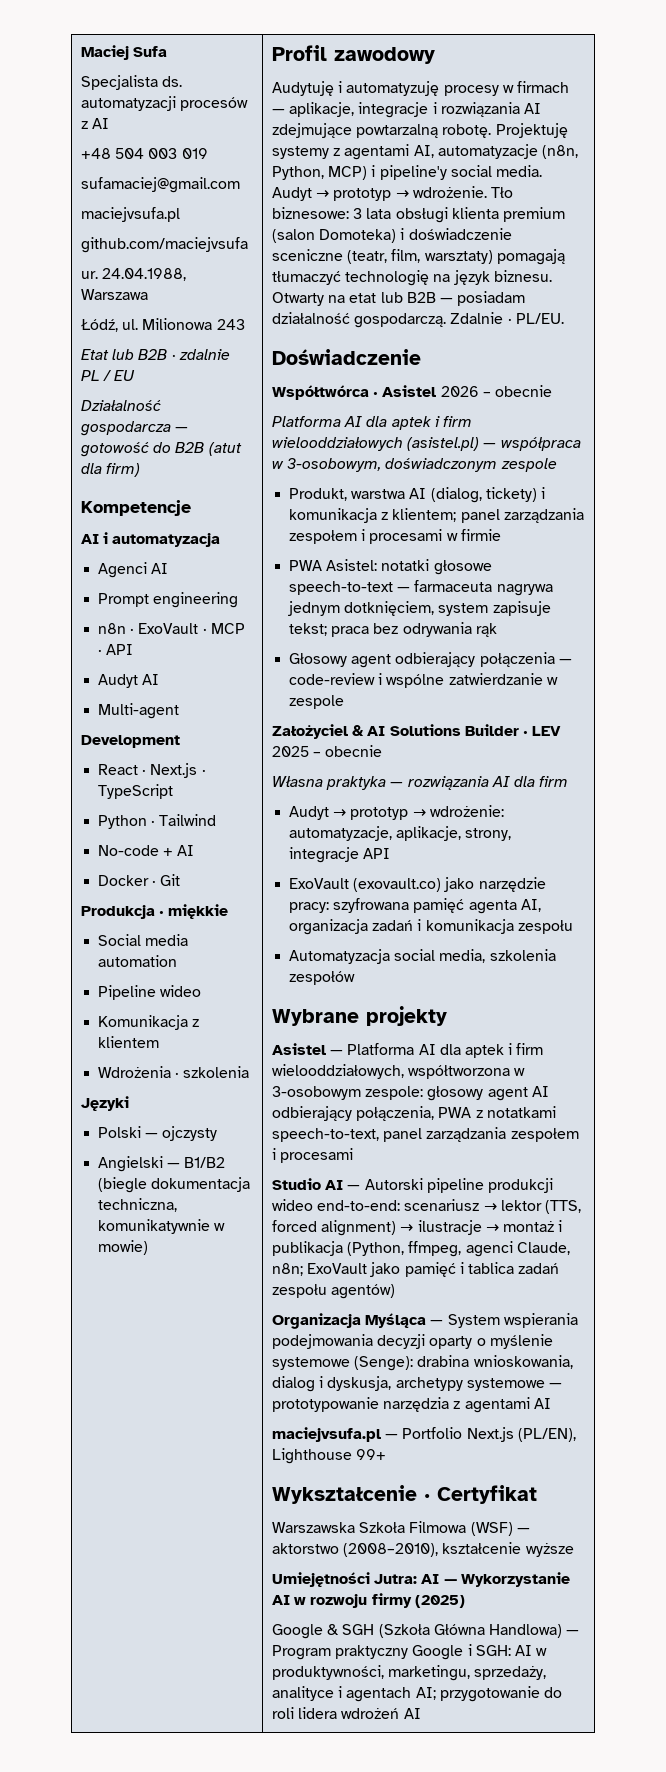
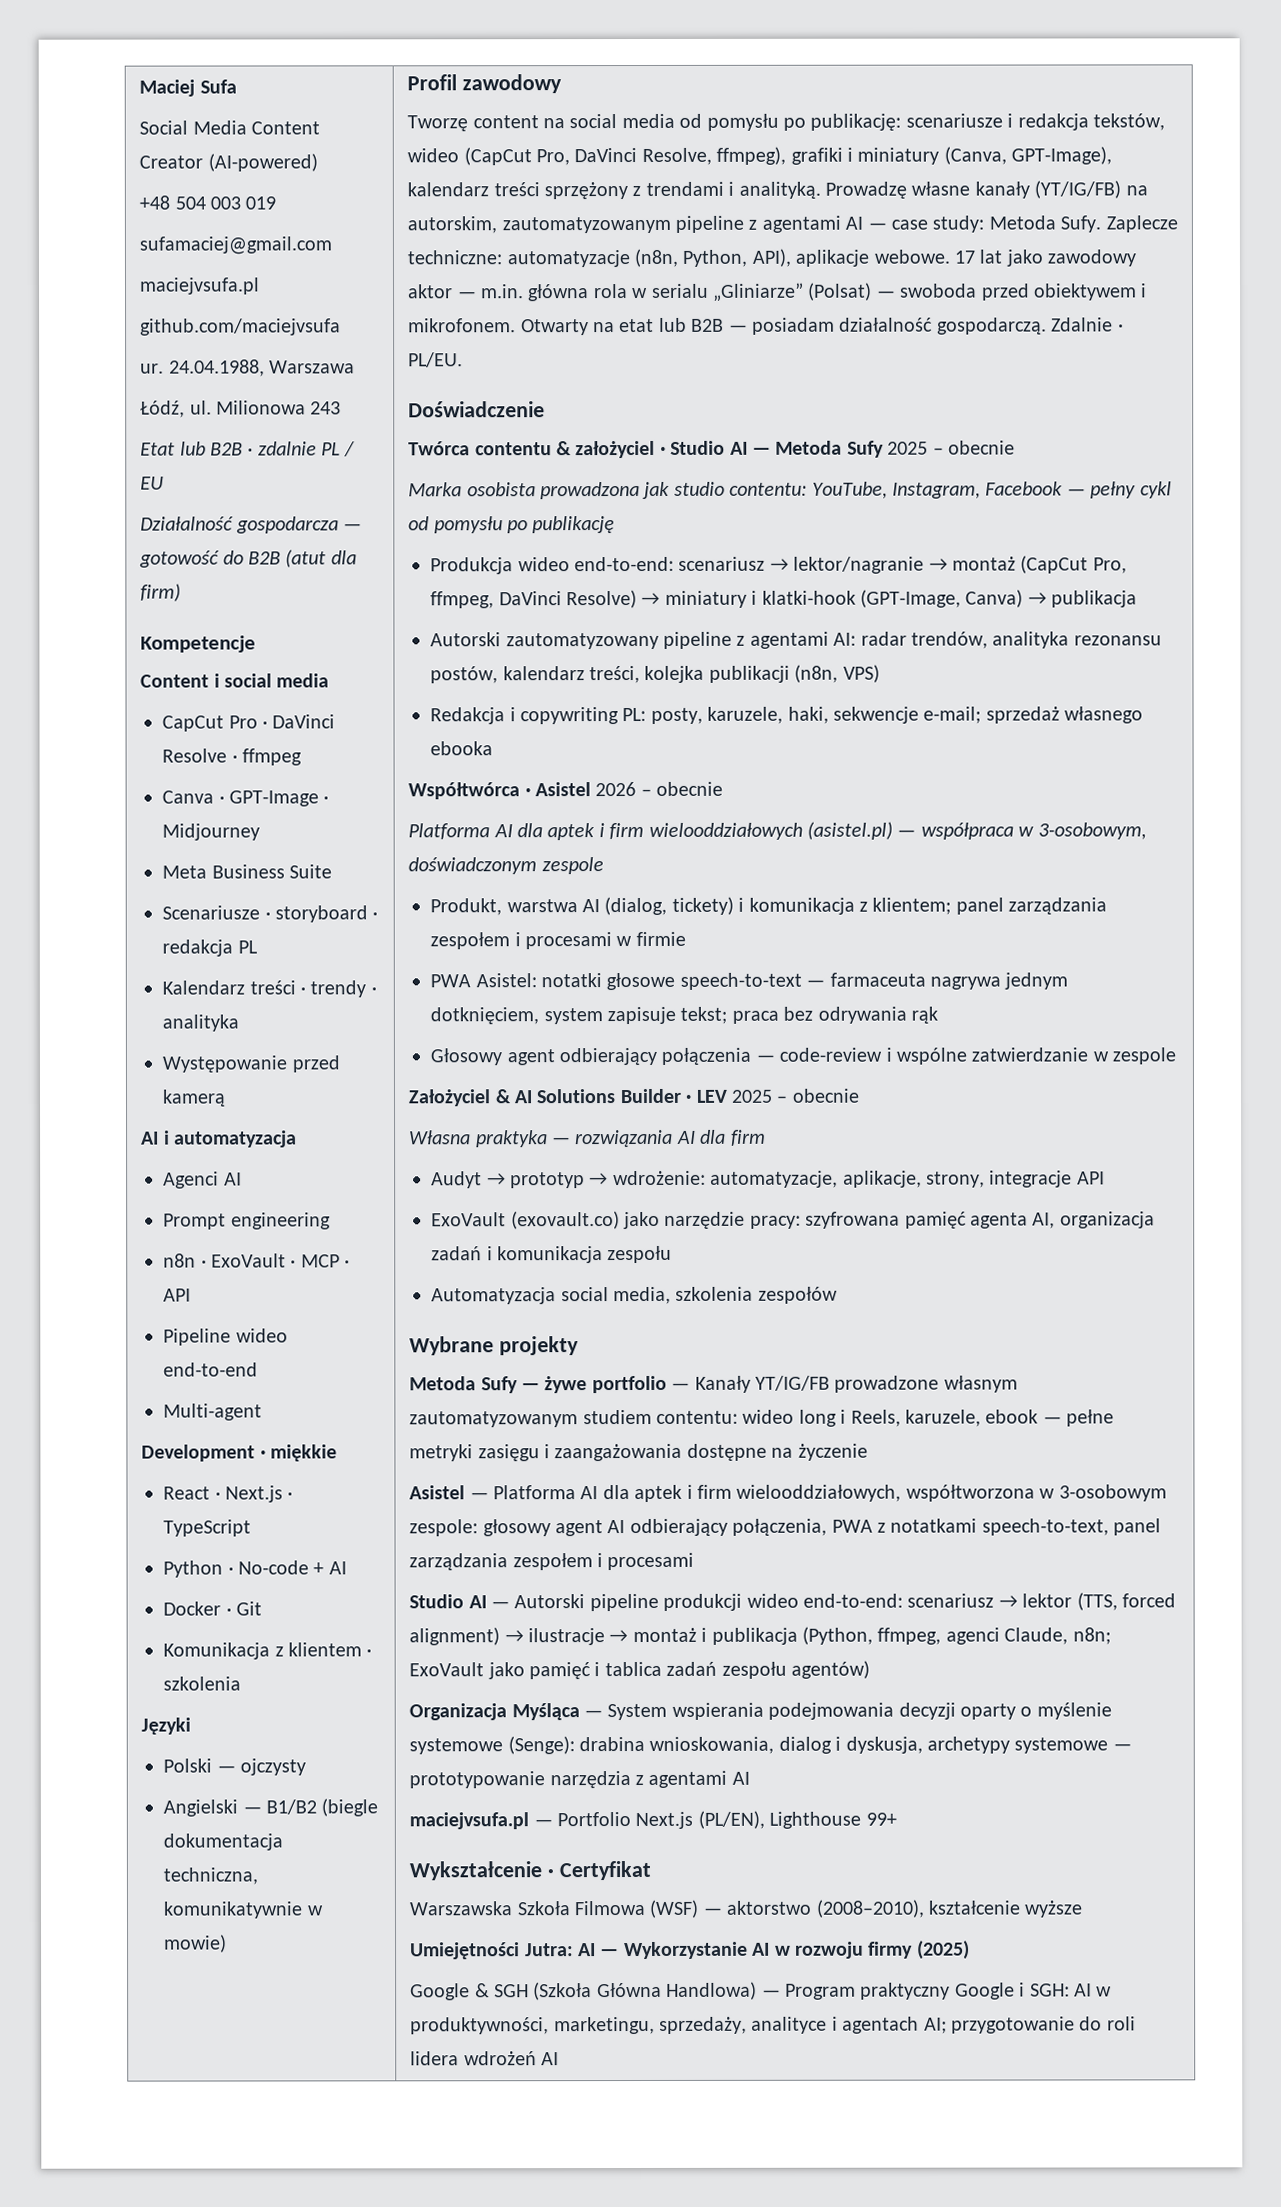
- Specjalista ds. automatyzacji procesów z AI
+ Social Media Content Creator (AI-powered)
+ Content i social media
+ CapCut Pro · DaVinci Resolve · ffmpeg
+ Canva · GPT-Image · Midjourney
+ Meta Business Suite
+ Scenariusze · storyboard · redakcja PL
+ Kalendarz treści · trendy · analityka
+ Występowanie przed kamerą
- Audyt AI
+ Pipeline wideo end-to-end
- Development
+ Development · miękkie
- Python · Tailwind
- No-code + AI
+ Python · No-code + AI
- Produkcja · miękkie
- Social media automation
- Pipeline wideo
- Komunikacja z klientem
- Wdrożenia · szkolenia
+ Komunikacja z klientem · szkolenia
- Audytuję i automatyzuję procesy w firmach — aplikacje, integracje i rozwiązania AI zdejmujące powtarzalną robotę. Projektuję systemy z agentami AI, automatyzacje (n8n, Python, MCP) i pipeline'y social media. Audyt → prototyp → wdrożenie. Tło biznesowe: 3 lata obsługi klienta premium (salon Domoteka) i doświadczenie sceniczne (teatr, film, warsztaty) pomagają tłumaczyć technologię na język biznesu.
+ Tworzę content na social media od pomysłu po publikację: scenariusze i redakcja tekstów, wideo (CapCut Pro, DaVinci Resolve, ffmpeg), grafiki i miniatury (Canva, GPT-Image), kalendarz treści sprzężony z trendami i analityką. Prowadzę własne kanały (YT/IG/FB) na autorskim, zautomatyzowanym pipeline z agentami AI — case study: Metoda Sufy. Zaplecze techniczne: automatyzacje (n8n, Python, API), aplikacje webowe. 17 lat jako zawodowy aktor — m.in. główna rola w serialu „Gliniarze” (Polsat) — swoboda przed obiektywem i mikrofonem.
+ Twórca contentu & założyciel · Studio AI — Metoda Sufy 2025 – obecnie
+ Marka osobista prowadzona jak studio contentu: YouTube, Instagram, Facebook — pełny cykl od pomysłu po publikację
+ Produkcja wideo end-to-end: scenariusz → lektor/nagranie → montaż (CapCut Pro, ffmpeg, DaVinci Resolve) → miniatury i klatki-hook (GPT-Image, Canva) → publikacja
+ Autorski zautomatyzowany pipeline z agentami AI: radar trendów, analityka rezonansu postów, kalendarz treści, kolejka publikacji (n8n, VPS)
+ Redakcja i copywriting PL: posty, karuzele, haki, sekwencje e-mail; sprzedaż własnego ebooka
+ Metoda Sufy — żywe portfolio — Kanały YT/IG/FB prowadzone własnym zautomatyzowanym studiem contentu: wideo long i Reels, karuzele, ebook — pełne metryki zasięgu i zaangażowania dostępne na życzenie

